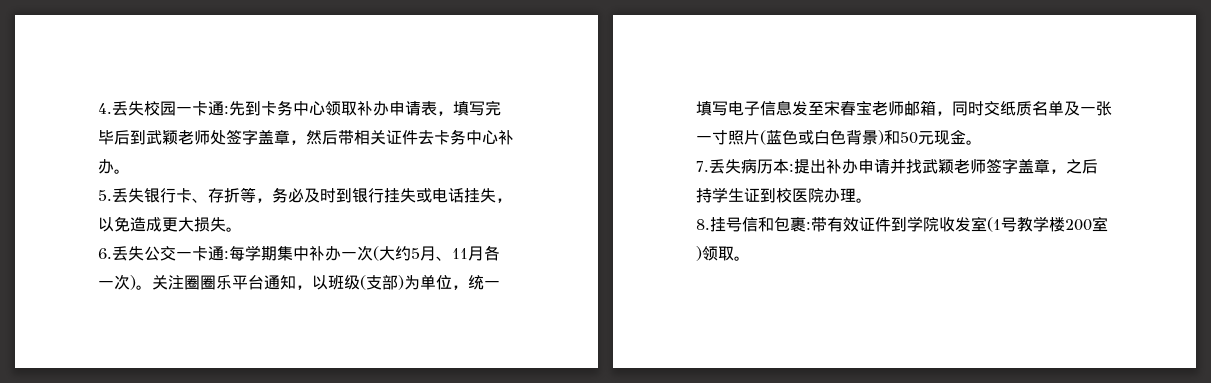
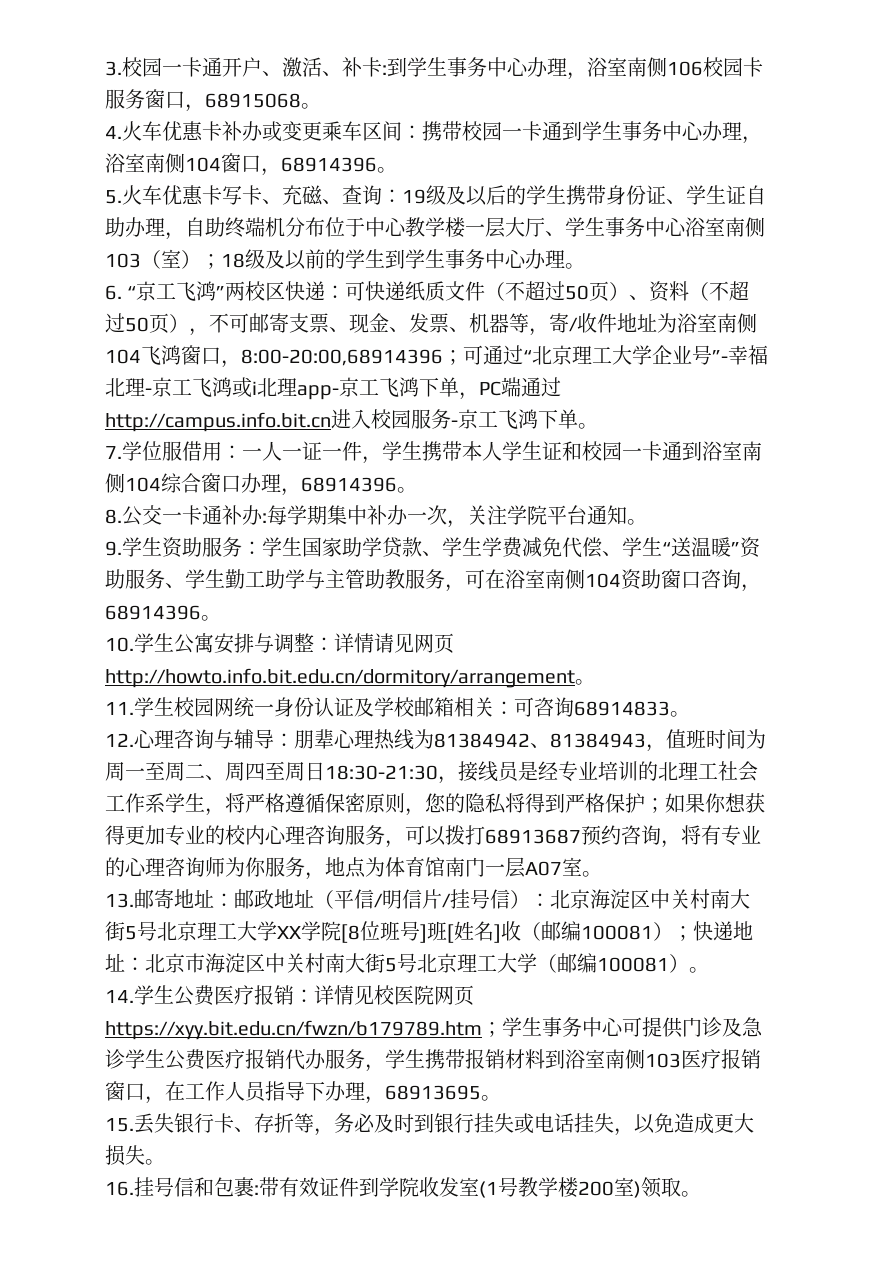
- 4.丢失校园一卡通:先到卡务中心领取补办申请表，填写完毕后到武颖老师处签字盖章，然后带相关证件去卡务中心补办。
- 5.丢失银行卡、存折等，务必及时到银行挂失或电话挂失，以免造成更大损失。
+ 3.校园一卡通开户、激活、补卡:到学生事务中心办理，浴室南侧106校园卡服务窗口，68915068。
+ 4.火车优惠卡补办或变更乘车区间：携带校园一卡通到学生事务中心办理，浴室南侧104窗口，68914396。
+ 5.火车优惠卡写卡、充磁、查询：19级及以后的学生携带身份证、学生证自助办理，自助终端机分布位于中心教学楼一层大厅、学生事务中心浴室南侧103（室）；18级及以前的学生到学生事务中心办理。
+ 6. “京工飞鸿”两校区快递：可快递纸质文件（不超过50页）、资料（不超过50页），不可邮寄支票、现金、发票、机器等，寄/收件地址为浴室南侧104飞鸿窗口，8:00-20:00,68914396；可通过“北京理工大学企业号”-幸福北理-京工飞鸿或i北理app-京工飞鸿下单，PC端通过http://campus.info.bit.cn进入校园服务-京工飞鸿下单。
+ 7.学位服借用：一人一证一件，学生携带本人学生证和校园一卡通到浴室南侧104综合窗口办理，68914396。
+ 8.公交一卡通补办:每学期集中补办一次，关注学院平台通知。
+ 9.学生资助服务：学生国家助学贷款、学生学费减免代偿、学生“送温暖”资助服务、学生勤工助学与主管助教服务，可在浴室南侧104资助窗口咨询，68914396。
+ 10.学生公寓安排与调整：详情请见网页http://howto.info.bit.edu.cn/dormitory/arrangement。
+ 11.学生校园网统一身份认证及学校邮箱相关：可咨询68914833。
+ 12.心理咨询与辅导：朋辈心理热线为81384942、81384943，值班时间为周一至周二、周四至周日18:30-21:30，接线员是经专业培训的北理工社会工作系学生，将严格遵循保密原则，您的隐私将得到严格保护；如果你想获得更加专业的校内心理咨询服务，可以拨打68913687预约咨询，将有专业的心理咨询师为你服务，地点为体育馆南门一层A07室。
+ 13.邮寄地址：邮政地址（平信/明信片/挂号信）：北京海淀区中关村南大街5号北京理工大学XX学院[8位班号]班[姓名]收（邮编100081）；快递地址：北京市海淀区中关村南大街5号北京理工大学（邮编100081）。
+ 14.学生公费医疗报销：详情见校医院网页https://xyy.bit.edu.cn/fwzn/b179789.htm；学生事务中心可提供门诊及急诊学生公费医疗报销代办服务，学生携带报销材料到浴室南侧103医疗报销窗口，在工作人员指导下办理，68913695。
+ 15.丢失银行卡、存折等，务必及时到银行挂失或电话挂失，以免造成更大损失。
- 6.丢失公交一卡通:每学期集中补办一次(大约5月、11月各一次)。关注圈圈乐平台通知，以班级(支部)为单位，统一填写电子信息发至宋春宝老师邮箱，同时交纸质名单及一张一寸照片(蓝色或白色背景)和50元现金。
- 7.丢失病历本:提出补办申请并找武颖老师签字盖章，之后持学生证到校医院办理。
- 8.挂号信和包裹:带有效证件到学院收发室(1号教学楼200室)领取。
+ 16.挂号信和包裹:带有效证件到学院收发室(1号教学楼200室)领取。

